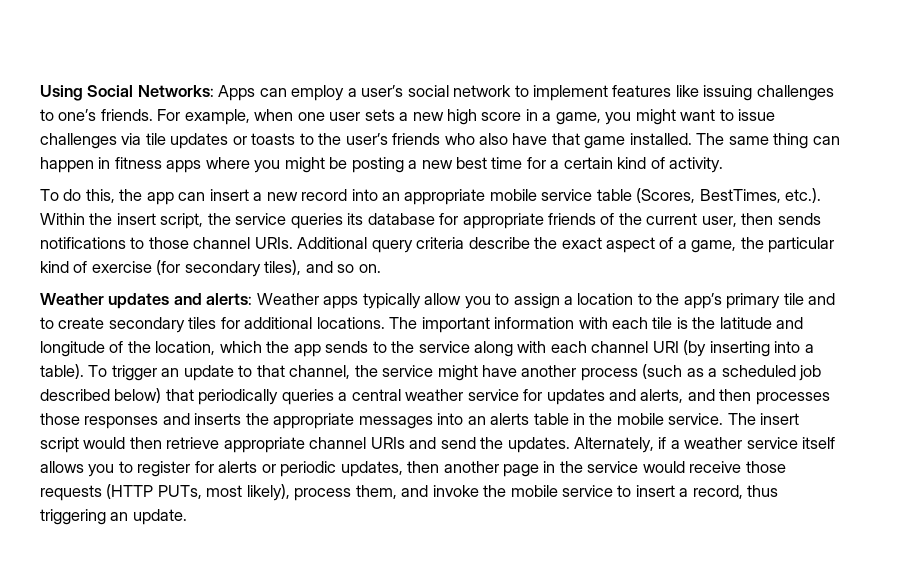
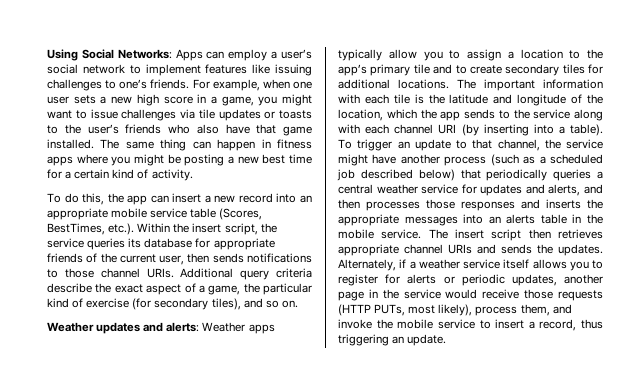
- The insert script would then retrieve appropriate channel URIs and send the updates.
+ The insert script then retrieves appropriate channel URIs and sends the updates.
- Alternately, if a weather service itself allows you to register for alerts or periodic updates, then another page in the service would receive those requests (HTTP PUTs, most likely), process them, and invoke the mobile service to insert a record, thus triggering an update.
+ Alternately, if a weather service itself allows you to register for alerts or periodic updates, another page in the service would receive those requests (HTTP PUTs, most likely), process them, and invoke the mobile service to insert a record, thus triggering an update.

